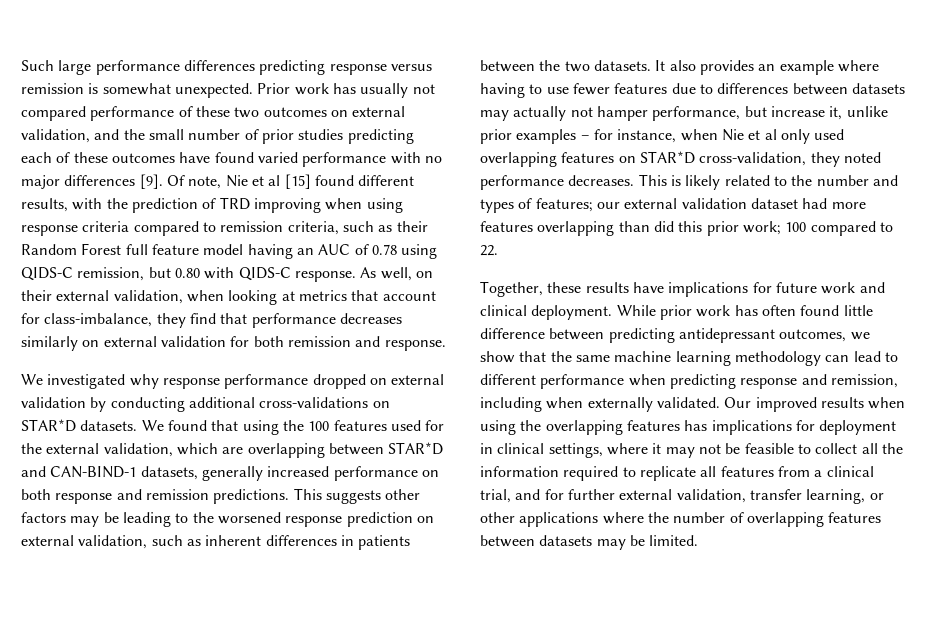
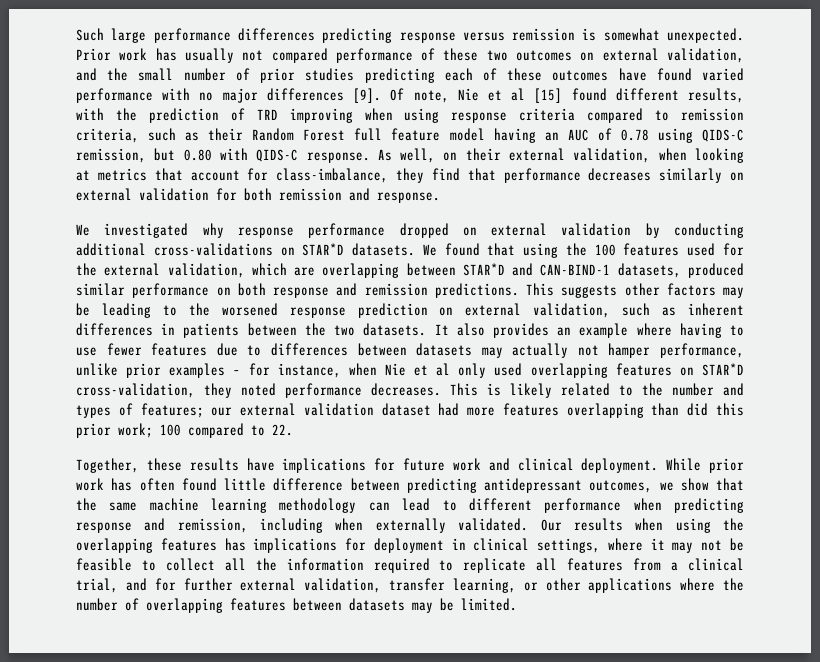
- We found that using the 100 features used for the external validation, which are overlapping between STAR*D and CAN-BIND-1 datasets, generally increased performance on both response and remission predictions.
+ We found that using the 100 features used for the external validation, which are overlapping between STAR*D and CAN-BIND-1 datasets, produced similar performance on both response and remission predictions.
- It also provides an example where having to use fewer features due to differences between datasets may actually not hamper performance, but increase it, unlike prior examples – for instance, when Nie et al only used overlapping features on STAR*D cross-validation, they noted performance decreases.
+ It also provides an example where having to use fewer features due to differences between datasets may actually not hamper performance, unlike prior examples – for instance, when Nie et al only used overlapping features on STAR*D cross-validation, they noted performance decreases.
- Our improved results when using the overlapping features has implications for deployment in clinical settings, where it may not be feasible to collect all the information required to replicate all features from a clinical trial, and for further external validation, transfer learning, or other applications where the number of overlapping features between datasets may be limited.
+ Our results when using the overlapping features has implications for deployment in clinical settings, where it may not be feasible to collect all the information required to replicate all features from a clinical trial, and for further external validation, transfer learning, or other applications where the number of overlapping features between datasets may be limited.

